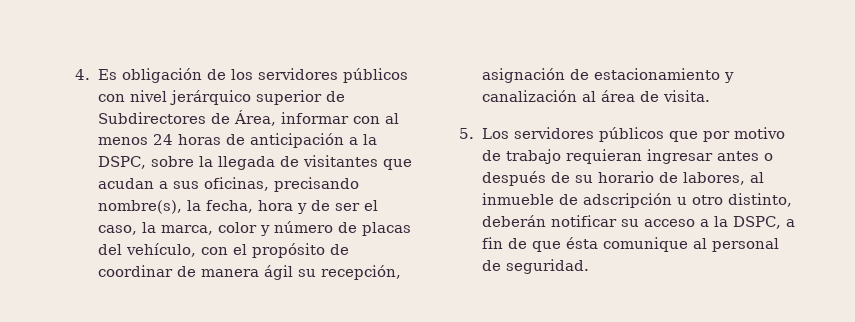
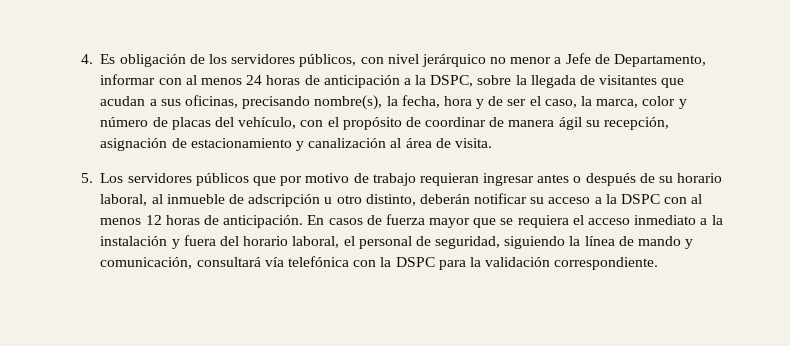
- 4. Es obligación de los servidores públicos con nivel jerárquico superior de Subdirectores de Área, informar con al menos 24 horas de anticipación a la DSPC, sobre la llegada de visitantes que acudan a sus oficinas, precisando nombre(s), la fecha, hora y de ser el caso, la marca, color y número de placas del vehículo, con el propósito de coordinar de manera ágil su recepción, asignación de estacionamiento y canalización al área de visita.
+ 4. Es obligación de los servidores públicos, con nivel jerárquico no menor a Jefe de Departamento, informar con al menos 24 horas de anticipación a la DSPC, sobre la llegada de visitantes que acudan a sus oficinas, precisando nombre(s), la fecha, hora y de ser el caso, la marca, color y número de placas del vehículo, con el propósito de coordinar de manera ágil su recepción, asignación de estacionamiento y canalización al área de visita.
- 5. Los servidores públicos que por motivo de trabajo requieran ingresar antes o después de su horario de labores, al inmueble de adscripción u otro distinto, deberán notificar su acceso a la DSPC, a fin de que ésta comunique al personal de seguridad.
+ 5. Los servidores públicos que por motivo de trabajo requieran ingresar antes o después de su horario laboral, al inmueble de adscripción u otro distinto, deberán notificar su acceso a la DSPC con al menos 12 horas de anticipación. En casos de fuerza mayor que se requiera el acceso inmediato a la instalación y fuera del horario laboral, el personal de seguridad, siguiendo la línea de mando y comunicación, consultará vía telefónica con la DSPC para la validación correspondiente.

